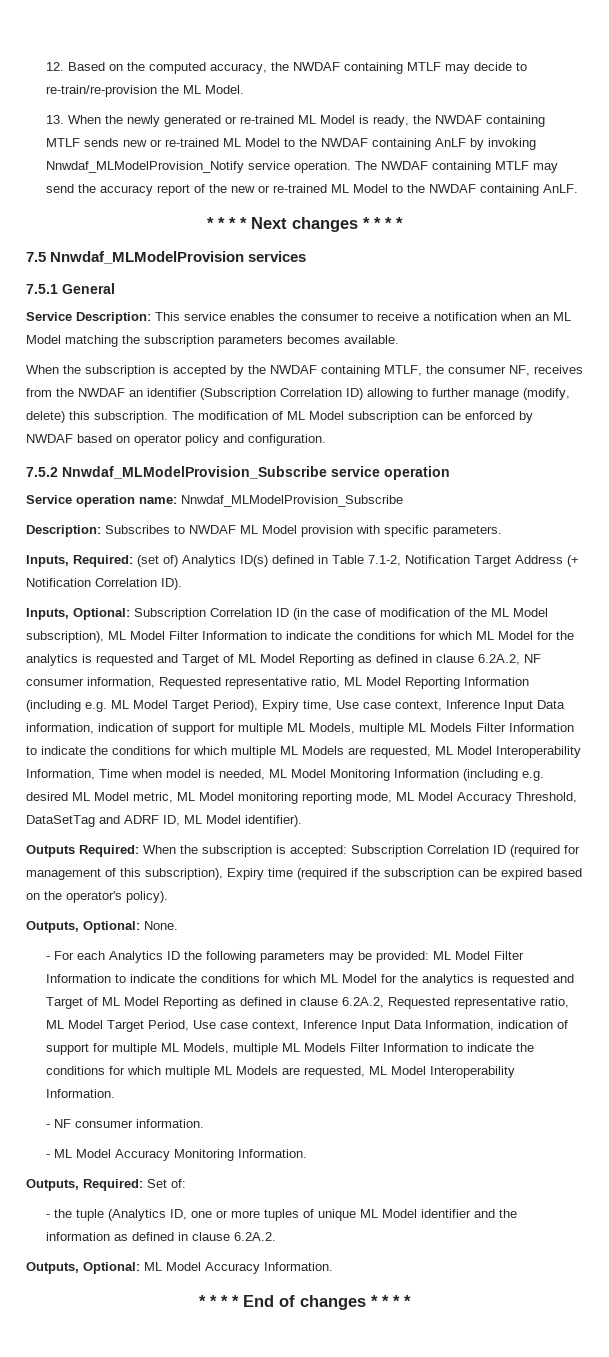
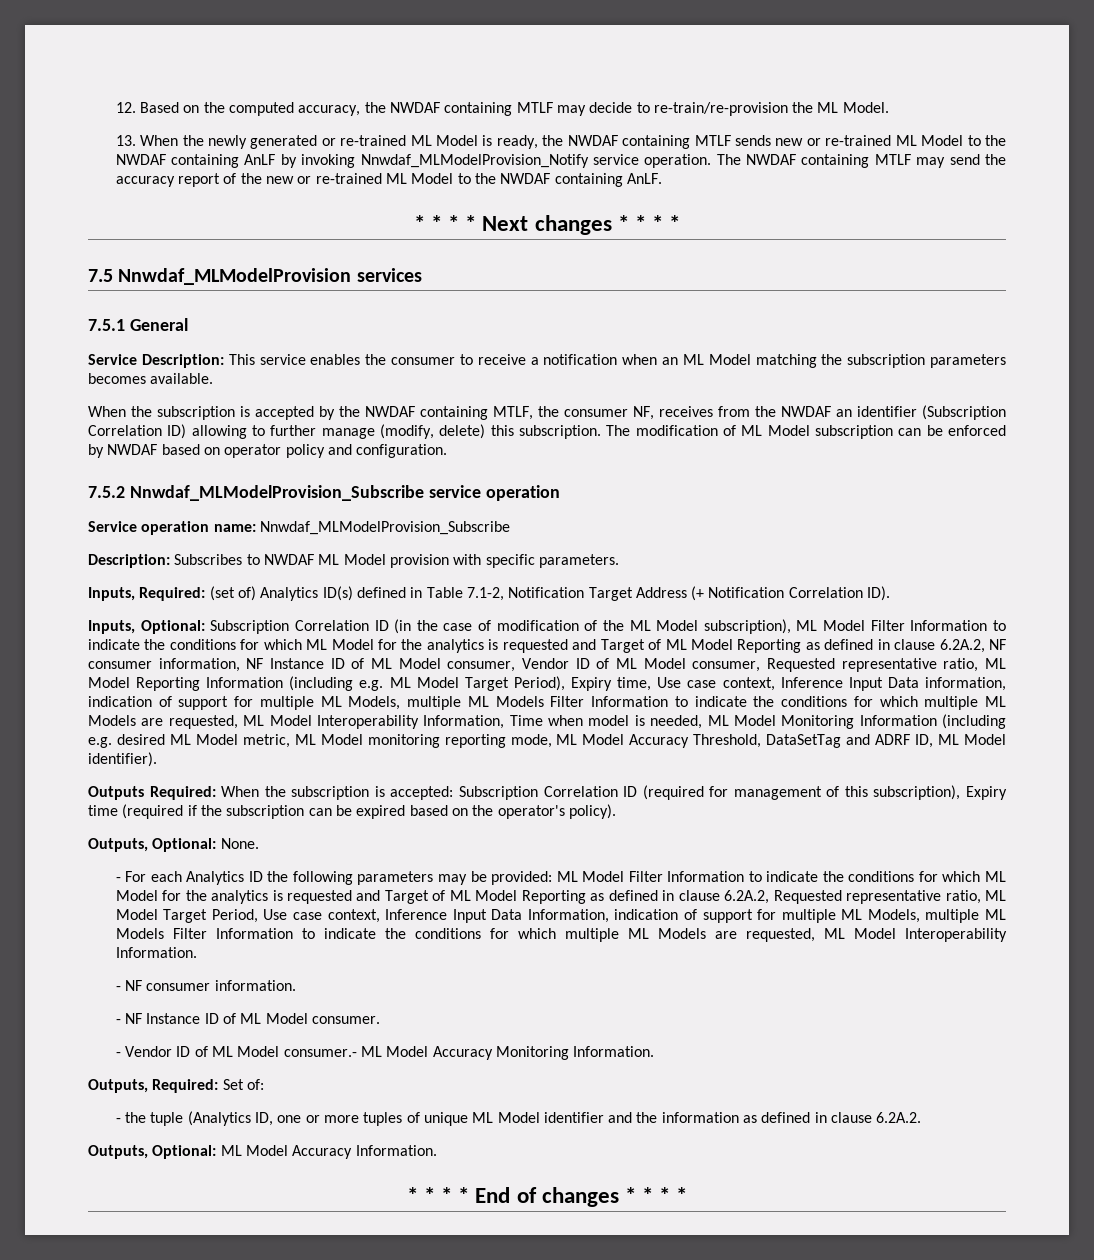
- Subscription Correlation ID (in the case of modification of the ML Model subscription), ML Model Filter Information to indicate the conditions for which ML Model for the analytics is requested and Target of ML Model Reporting as defined in clause 6.2A.2, NF consumer information, Requested representative ratio, ML Model Reporting Information (including e.g. ML Model Target Period), Expiry time, Use case context, Inference Input Data information, indication of support for multiple ML Models, multiple ML Models Filter Information to indicate the conditions for which multiple ML Models are requested, ML Model Interoperability Information, Time when model is needed, ML Model Monitoring Information (including e.g. desired ML Model metric, ML Model monitoring reporting mode, ML Model Accuracy Threshold, DataSetTag and ADRF ID, ML Model identifier).
+ Subscription Correlation ID (in the case of modification of the ML Model subscription), ML Model Filter Information to indicate the conditions for which ML Model for the analytics is requested and Target of ML Model Reporting as defined in clause 6.2A.2, NF consumer information, NF Instance ID of ML Model consumer, Vendor ID of ML Model consumer, Requested representative ratio, ML Model Reporting Information (including e.g. ML Model Target Period), Expiry time, Use case context, Inference Input Data information, indication of support for multiple ML Models, multiple ML Models Filter Information to indicate the conditions for which multiple ML Models are requested, ML Model Interoperability Information, Time when model is needed, ML Model Monitoring Information (including e.g. desired ML Model metric, ML Model monitoring reporting mode, ML Model Accuracy Threshold, DataSetTag and ADRF ID, ML Model identifier).
- - ML Model Accuracy Monitoring Information.
+ - NF Instance ID of ML Model consumer.
+ - Vendor ID of ML Model consumer.- ML Model Accuracy Monitoring Information.

